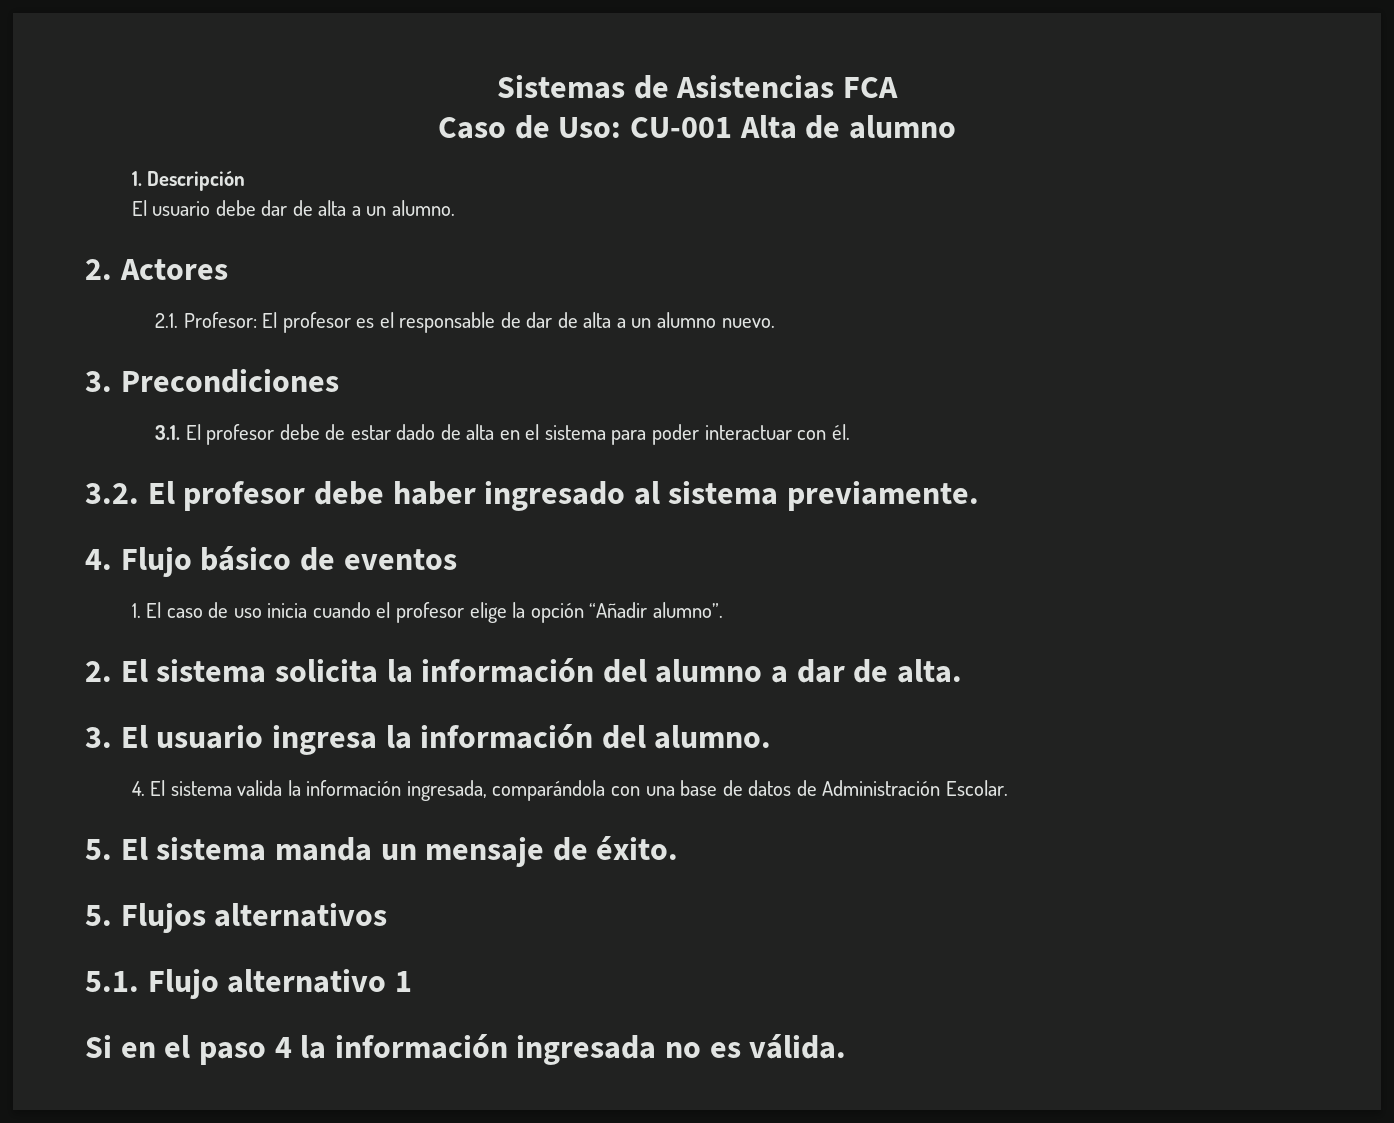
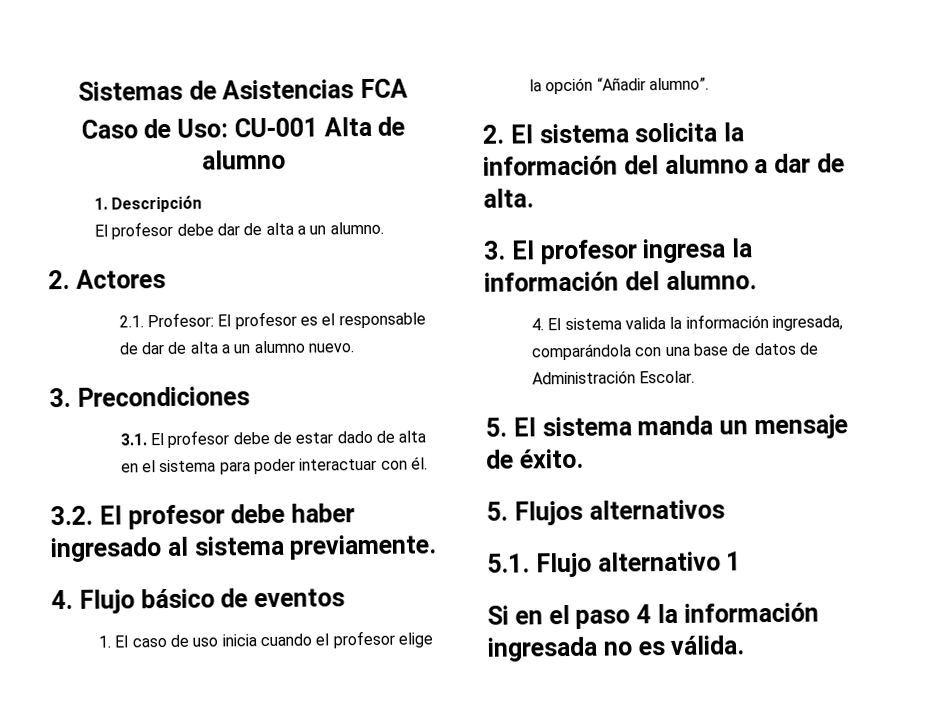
- El usuario debe dar de alta a un alumno.
+ El profesor debe dar de alta a un alumno.
- 3. El usuario ingresa la información del alumno.
+ 3. El profesor ingresa la información del alumno.

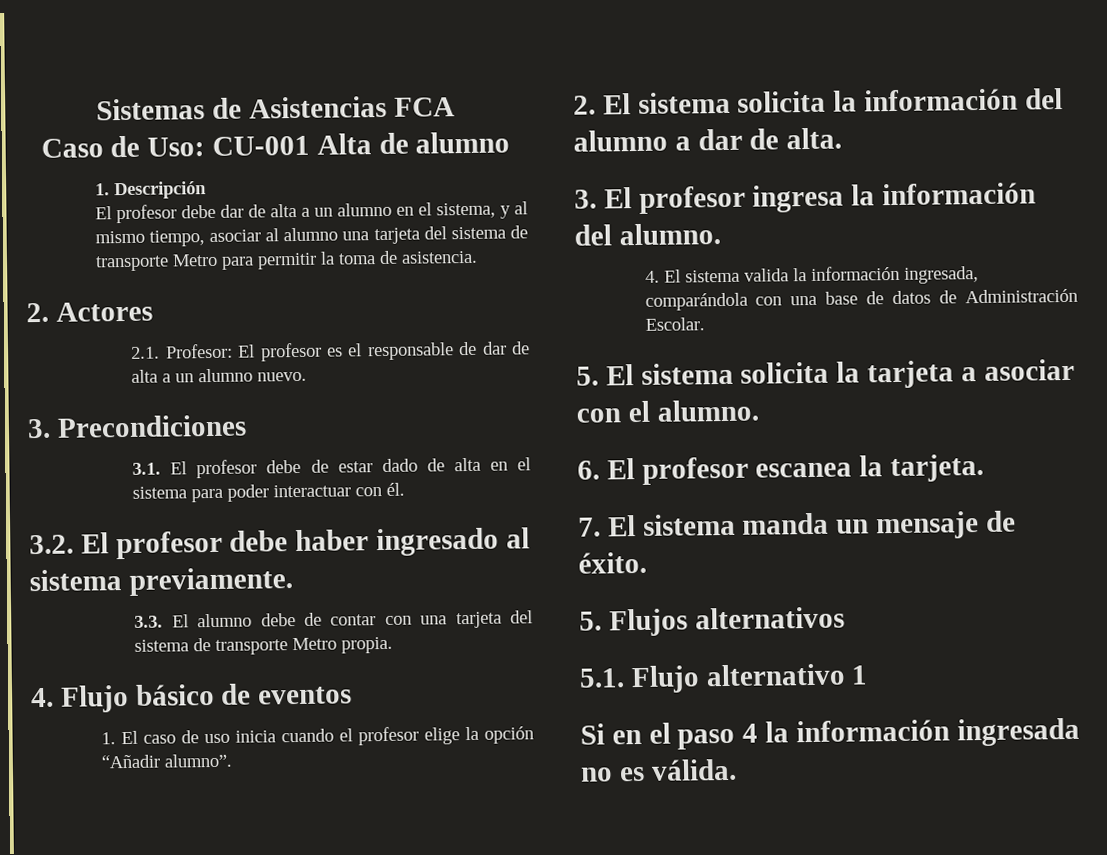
- El profesor debe dar de alta a un alumno.
+ El profesor debe dar de alta a un alumno en el sistema, y al mismo tiempo, asociar al alumno una tarjeta del sistema de transporte Metro para permitir la toma de asistencia.
+ 3.3. El alumno debe de contar con una tarjeta del sistema de transporte Metro propia.
- 5. El sistema manda un mensaje de éxito.
+ 5. El sistema solicita la tarjeta a asociar con el alumno.
+ 6. El profesor escanea la tarjeta.
+ 7. El sistema manda un mensaje de éxito.

